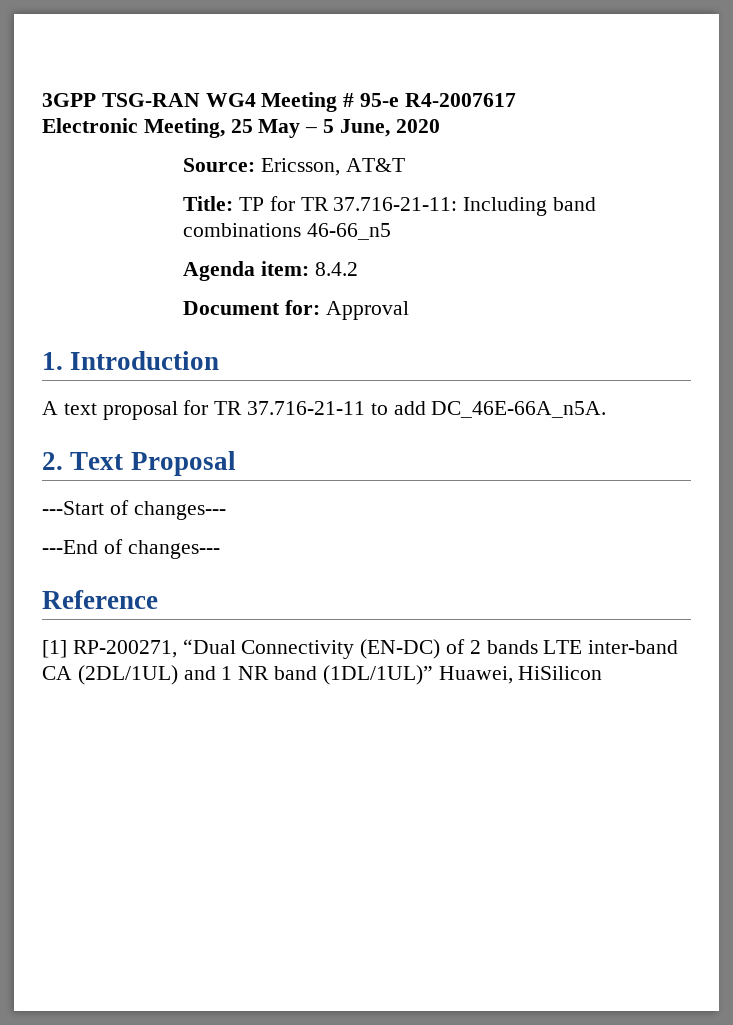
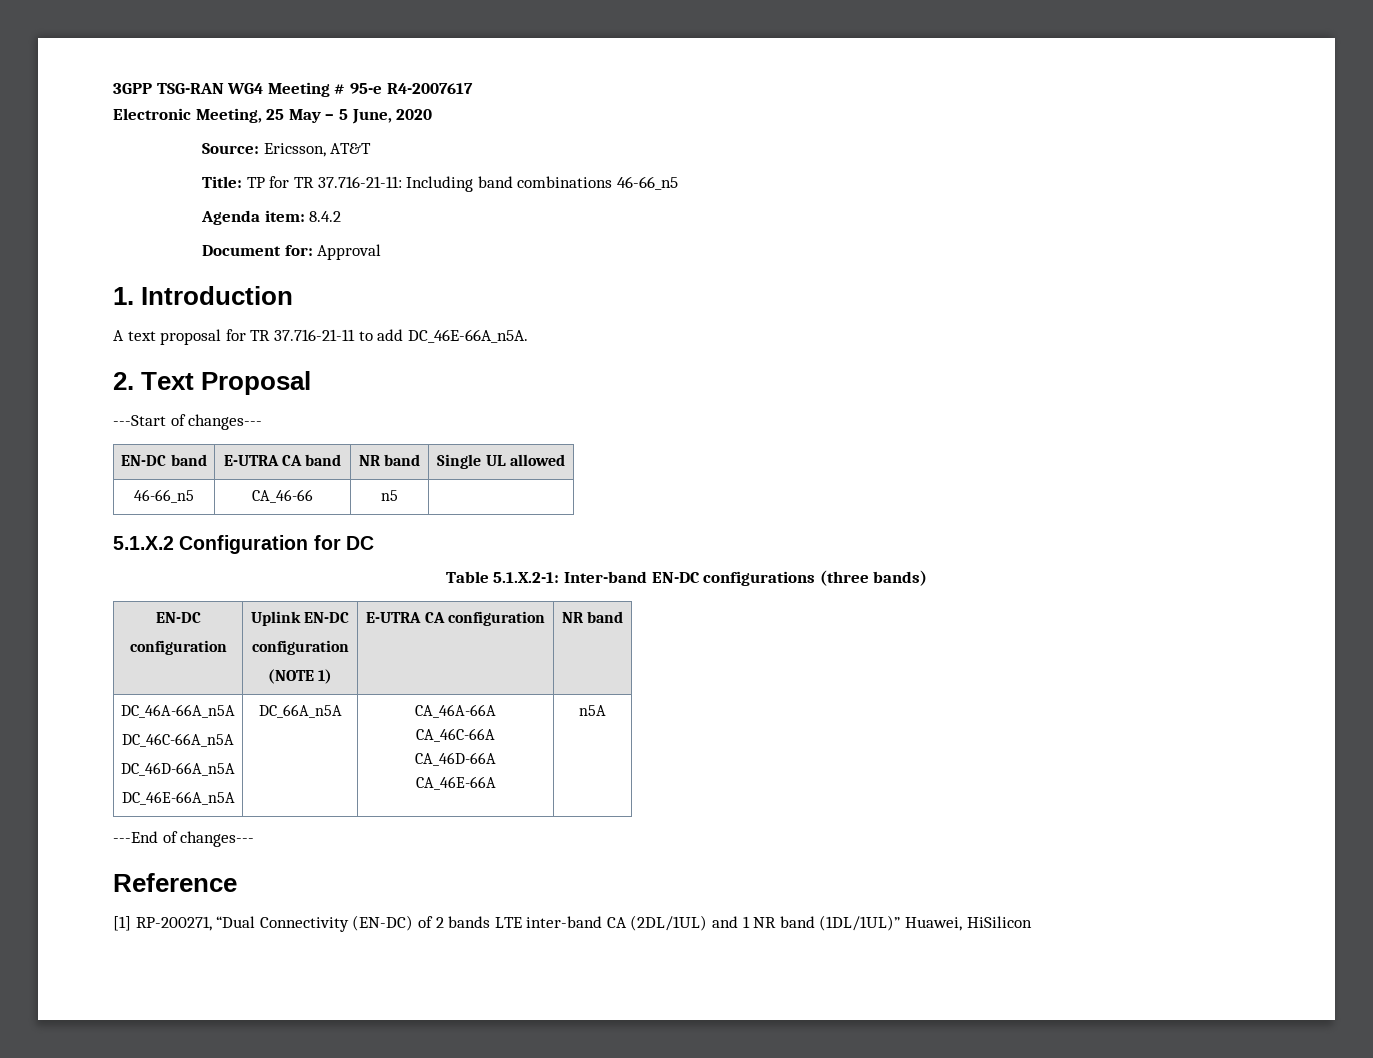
+ EN-DC band | E-UTRA CA band | NR band | Single UL allowed
+ 46-66_n5 | CA_46-66 | n5 |
+ 5.1.X.2 Configuration for DC
+ Table 5.1.X.2-1: Inter-band EN-DC configurations (three bands)
+ EN-DC
+ configuration | Uplink EN-DC
+ configuration
+ (NOTE 1) | E-UTRA CA configuration | NR band
+ DC_46A-66A_n5A
+ DC_46C-66A_n5A
+ DC_46D-66A_n5A
+ DC_46E-66A_n5A | DC_66A_n5A | CA_46A-66A
+ CA_46C-66A
+ CA_46D-66A
+ CA_46E-66A | n5A

